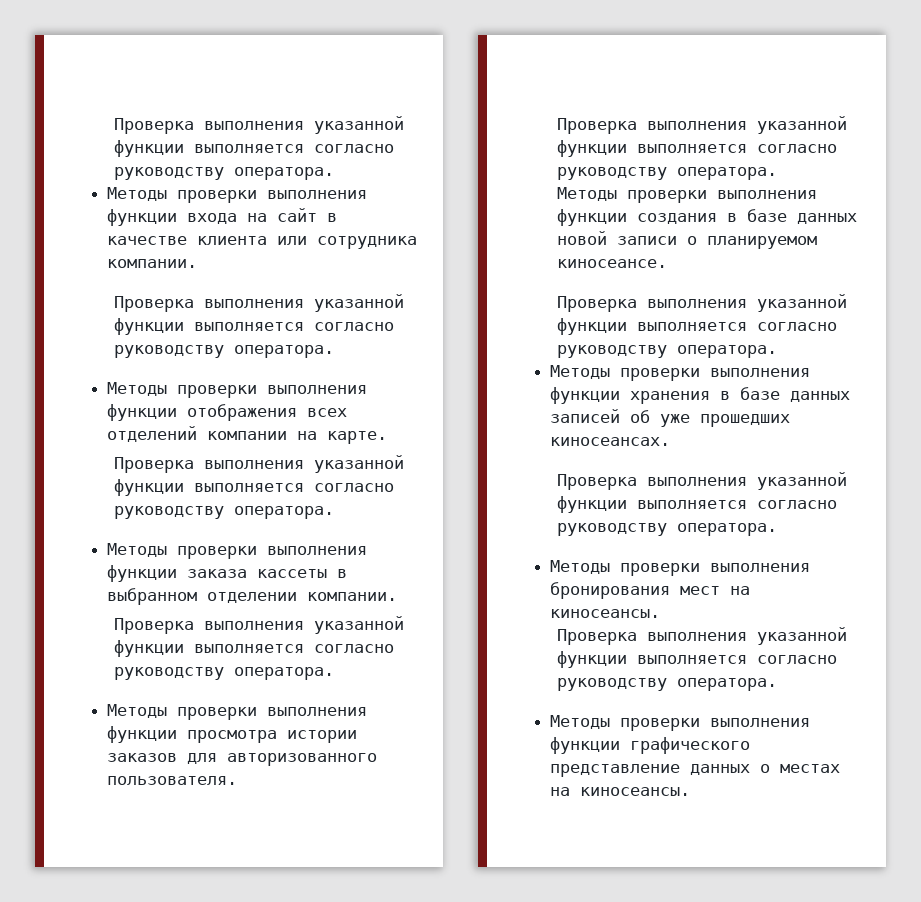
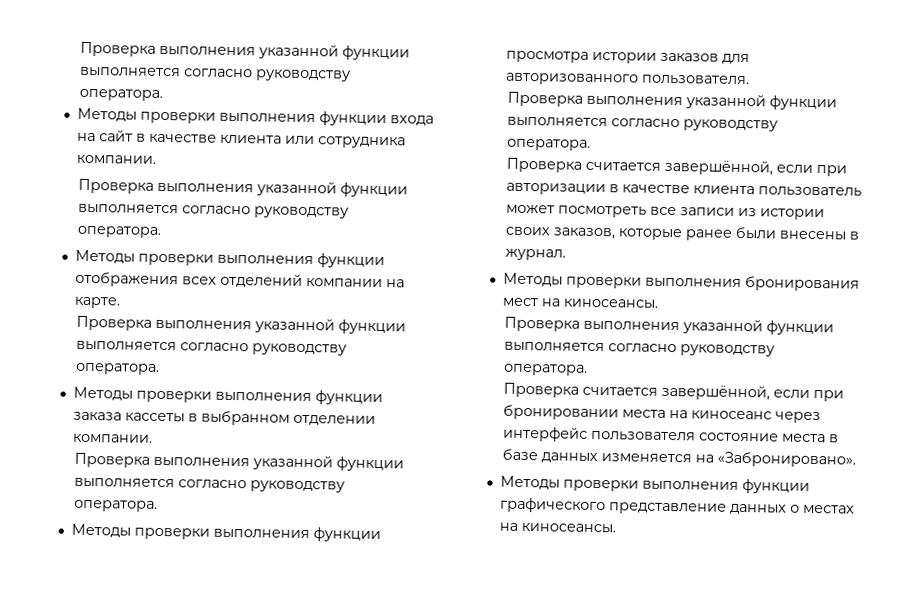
- Методы проверки выполнения функции создания в базе данных новой записи о планируемом киносеансе.
- Проверка выполнения указанной функции выполняется согласно руководству оператора.
- Методы проверки выполнения функции хранения в базе данных записей об уже прошедших киносеансах.
- Проверка выполнения указанной функции выполняется согласно руководству оператора.
+ Проверка считается завершённой, если при авторизации в качестве клиента пользователь может посмотреть все записи из истории своих заказов, которые ранее были внесены в журнал.
+ Проверка считается завершённой, если при бронировании места на киносеанс через интерфейс пользователя состояние места в базе данных изменяется на «Забронировано».

